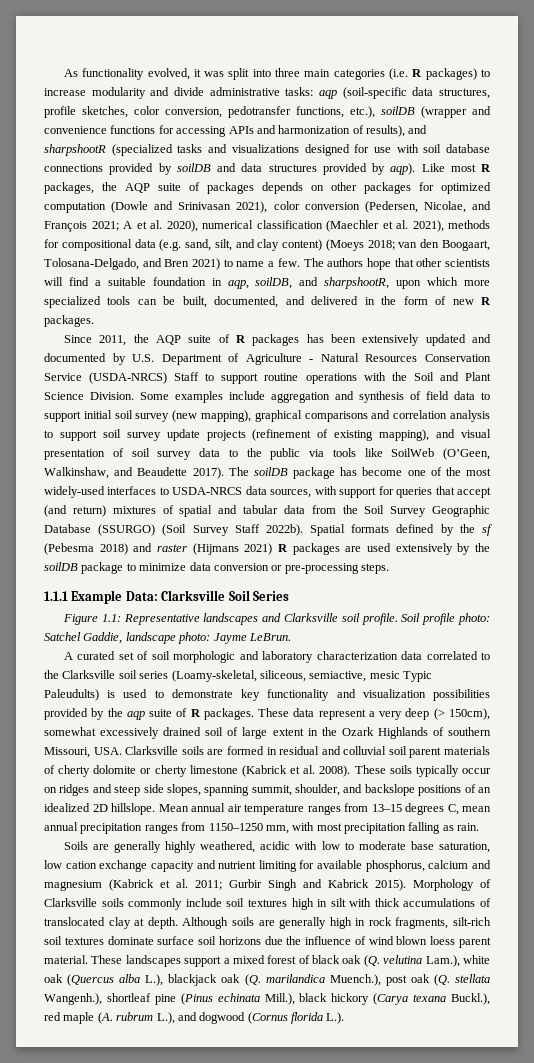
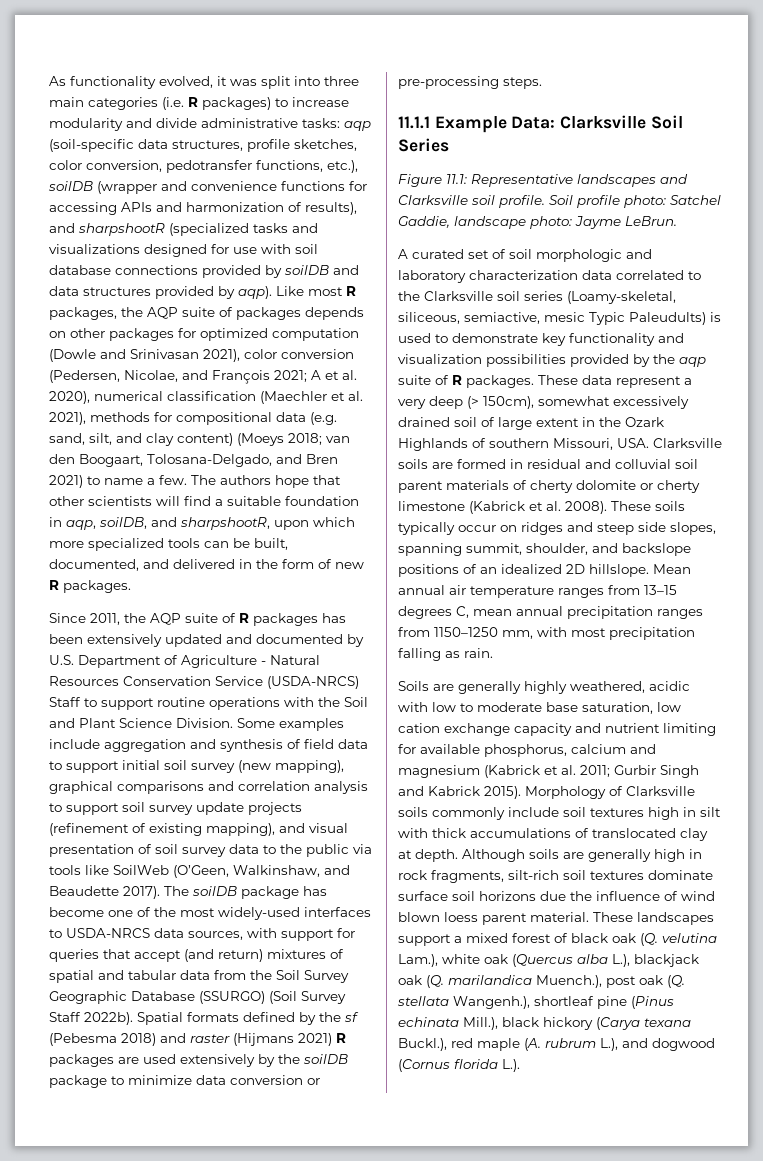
- 1.1.1 Example Data: Clarksville Soil Series
+ 11.1.1 Example Data: Clarksville Soil Series
- Figure 1.1: Representative landscapes and Clarksville soil profile.
+ Figure 11.1: Representative landscapes and Clarksville soil profile.

